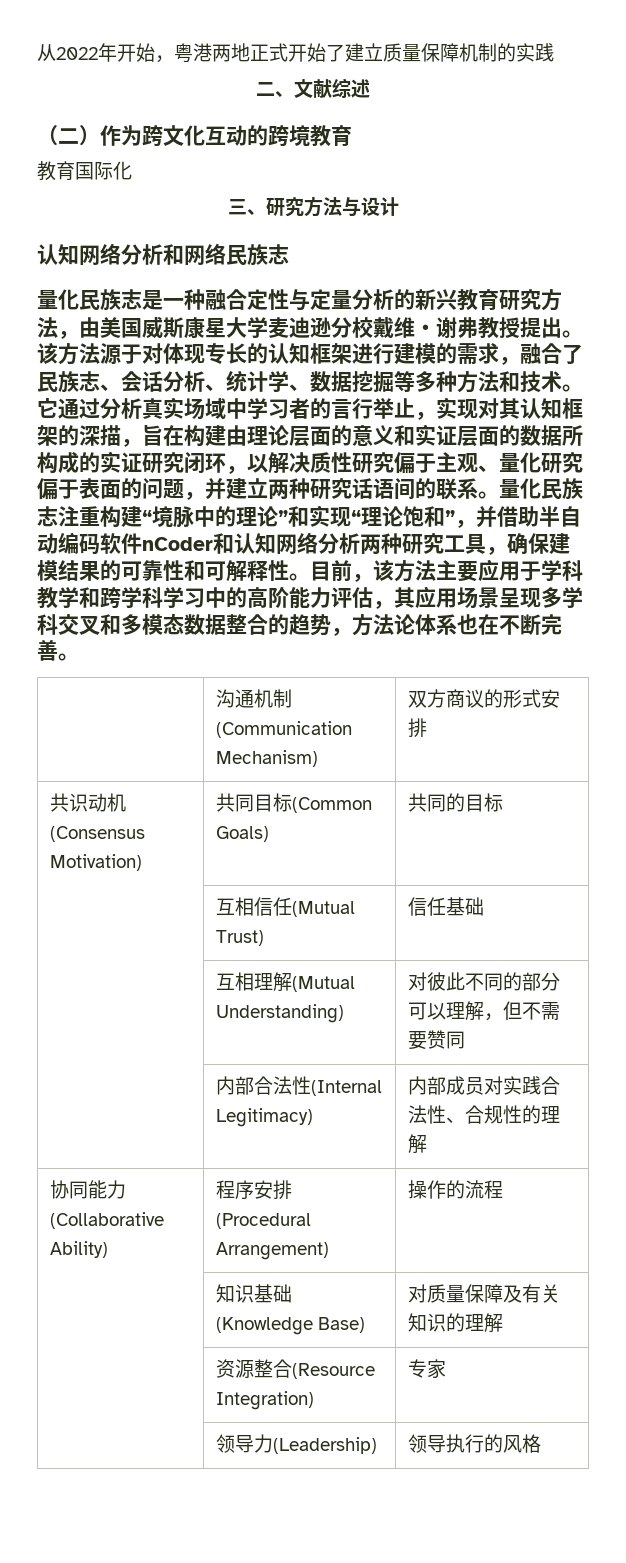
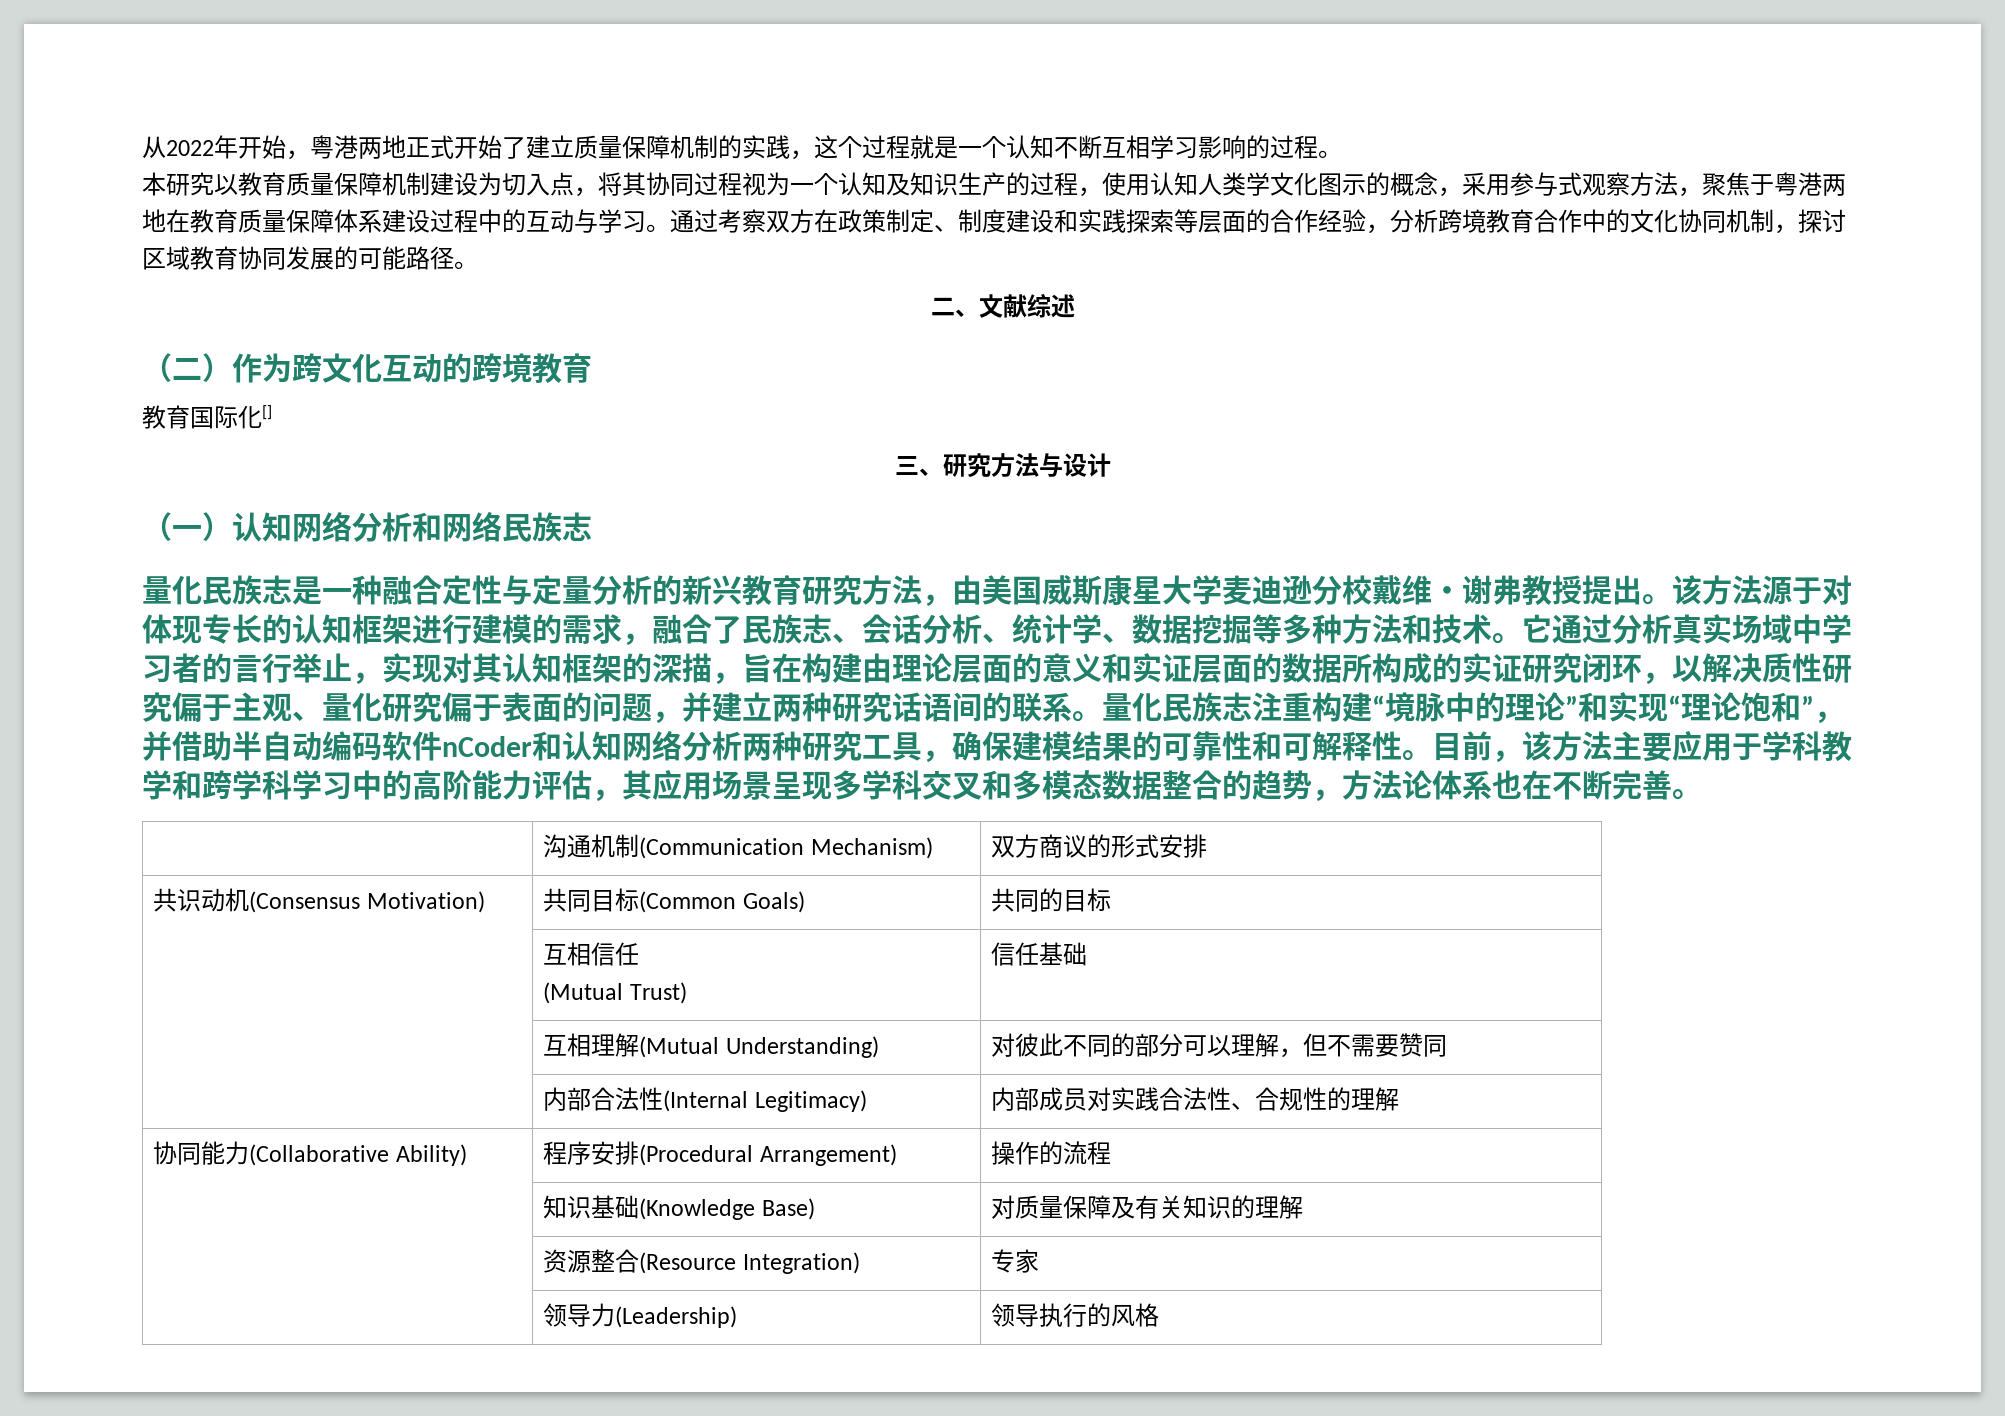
- 从2022年开始，粤港两地正式开始了建立质量保障机制的实践
+ 从2022年开始，粤港两地正式开始了建立质量保障机制的实践，这个过程就是一个认知不断互相学习影响的过程。
+ 本研究以教育质量保障机制建设为切入点，将其协同过程视为一个认知及知识生产的过程，使用认知人类学文化图示的概念，采用参与式观察方法，聚焦于粤港两地在教育质量保障体系建设过程中的互动与学习。通过考察双方在政策制定、制度建设和实践探索等层面的合作经验，分析跨境教育合作中的文化协同机制，探讨区域教育协同发展的可能路径。
- 教育国际化
+ 教育国际化[]
- 认知网络分析和网络民族志
+ （一）认知网络分析和网络民族志
- | 互相信任(Mutual Trust) | 信任基础
+ | 互相信任
+ (Mutual Trust) | 信任基础

